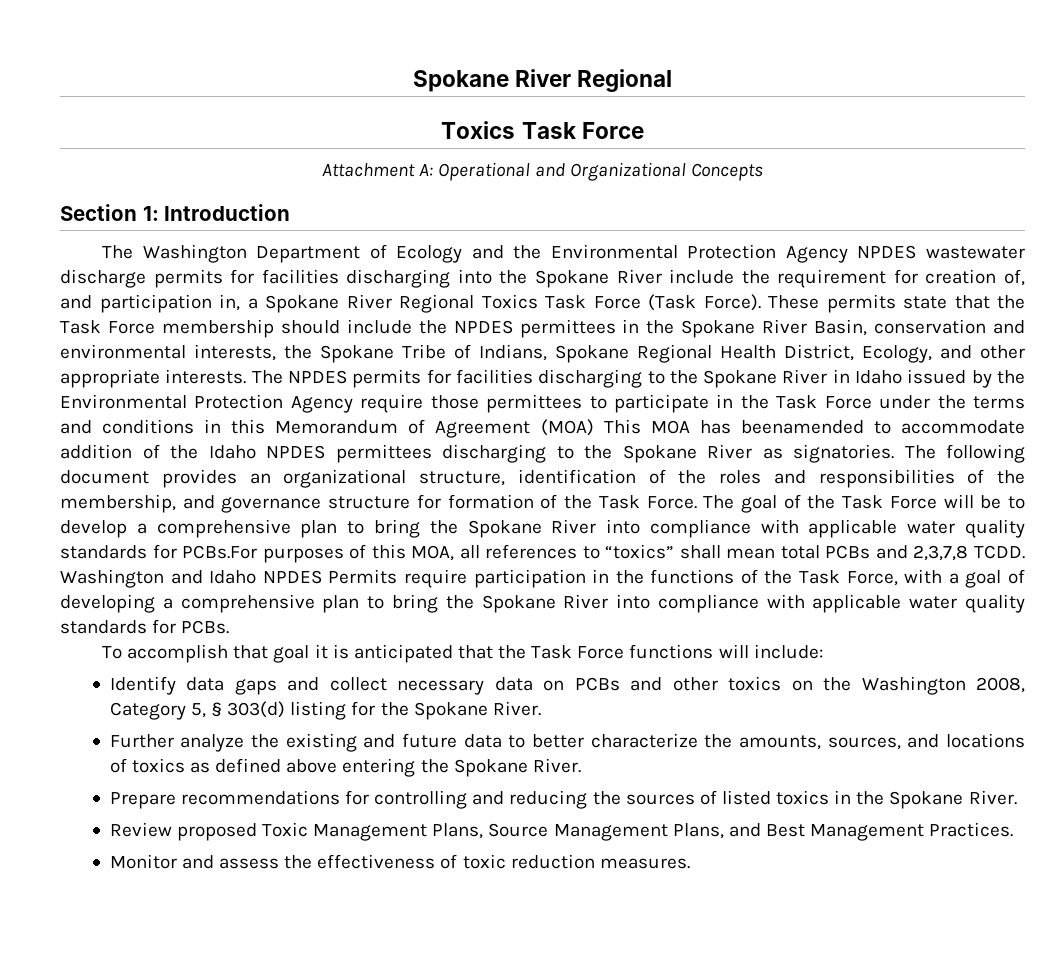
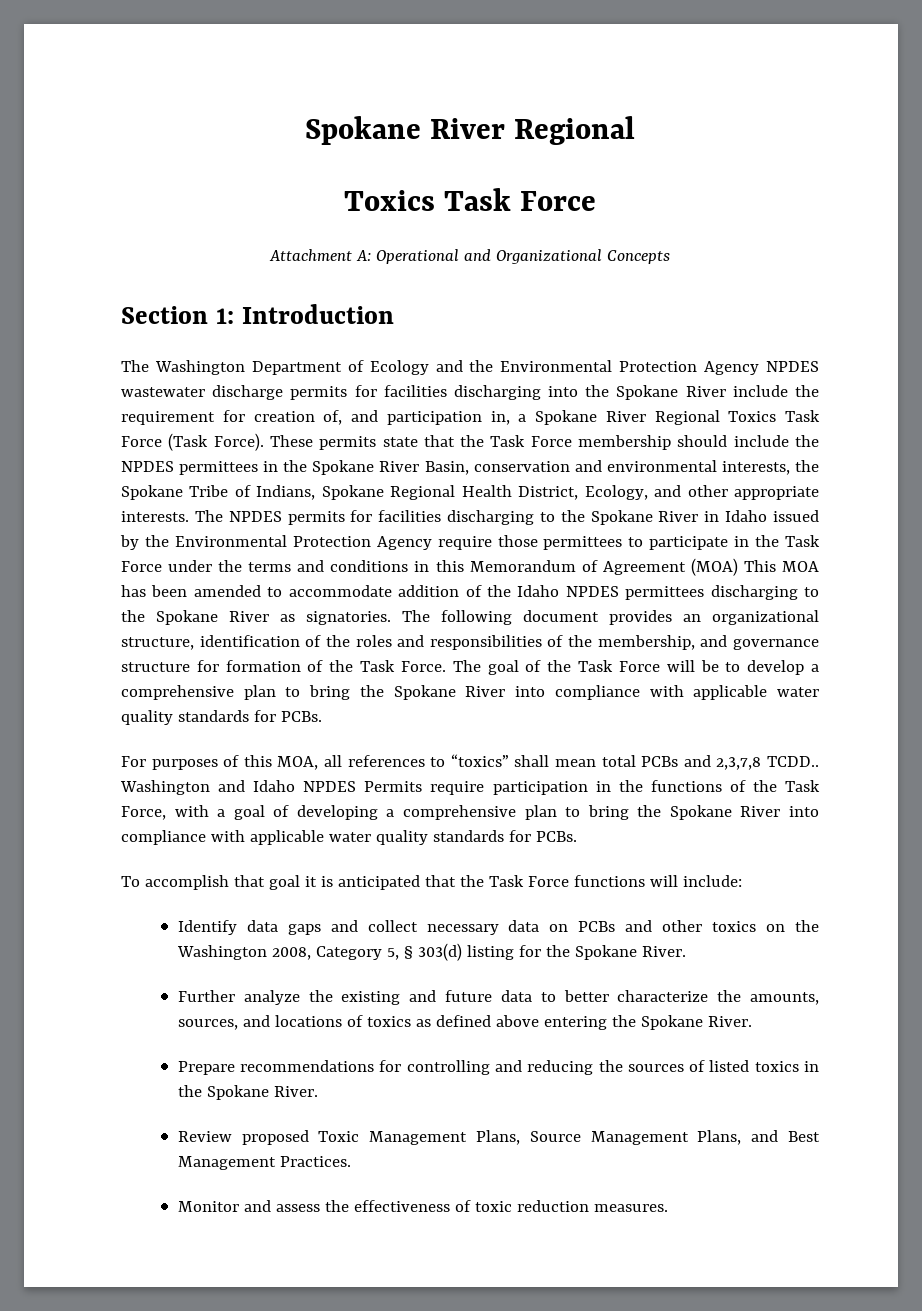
- The NPDES permits for facilities discharging to the Spokane River in Idaho issued by the Environmental Protection Agency require those permittees to participate in the Task Force under the terms and conditions in this Memorandum of Agreement (MOA) This MOA has beenamended to accommodate addition of the Idaho NPDES permittees discharging to the Spokane River as signatories.
+ The NPDES permits for facilities discharging to the Spokane River in Idaho issued by the Environmental Protection Agency require those permittees to participate in the Task Force under the terms and conditions in this Memorandum of Agreement (MOA) This MOA has been amended to accommodate addition of the Idaho NPDES permittees discharging to the Spokane River as signatories.
- The goal of the Task Force will be to develop a comprehensive plan to bring the Spokane River into compliance with applicable water quality standards for PCBs.For purposes of this MOA, all references to “toxics” shall mean total PCBs and 2,3,7,8 TCDD.
+ The goal of the Task Force will be to develop a comprehensive plan to bring the Spokane River into compliance with applicable water quality standards for PCBs.
+ For purposes of this MOA, all references to “toxics” shall mean total PCBs and 2,3,7,8 TCDD..

